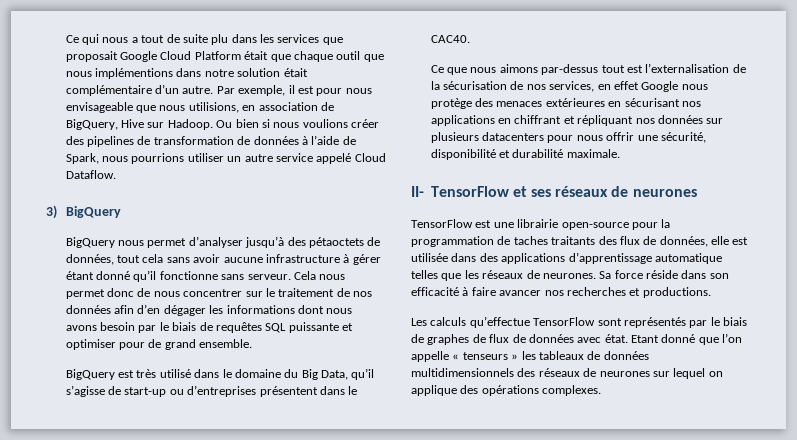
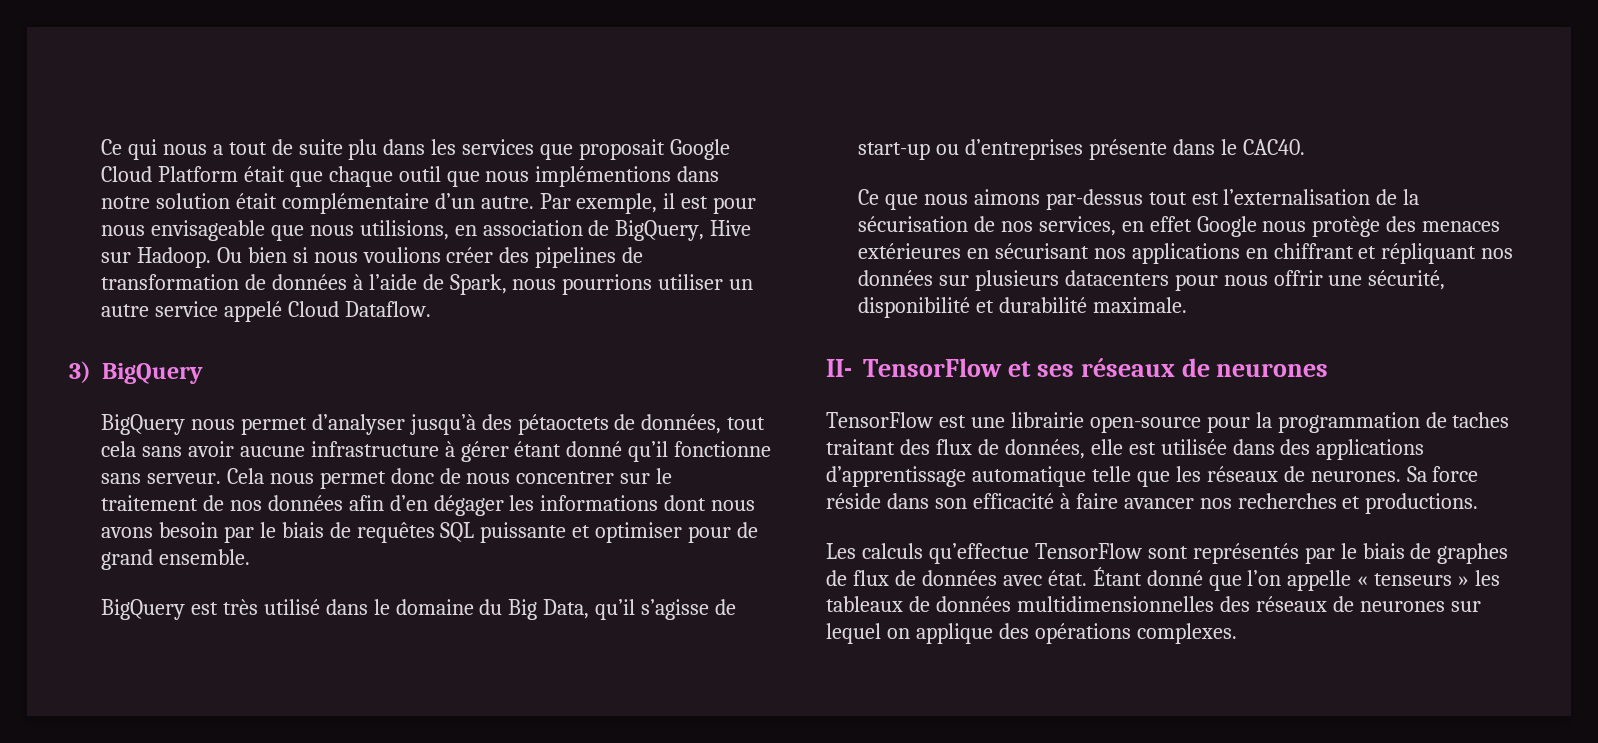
- BigQuery est très utilisé dans le domaine du Big Data, qu’il s’agisse de start-up ou d’entreprises présentent dans le CAC40.
+ BigQuery est très utilisé dans le domaine du Big Data, qu’il s’agisse de start-up ou d’entreprises présente dans le CAC40.
- TensorFlow est une librairie open-source pour la programmation de taches traitants des flux de données, elle est utilisée dans des applications d’apprentissage automatique telles que les réseaux de neurones.
+ TensorFlow est une librairie open-source pour la programmation de taches traitant des flux de données, elle est utilisée dans des applications d’apprentissage automatique telle que les réseaux de neurones.
- Etant donné que l’on appelle « tenseurs » les tableaux de données multidimensionnels des réseaux de neurones sur lequel on applique des opérations complexes.
+ Étant donné que l’on appelle « tenseurs » les tableaux de données multidimensionnelles des réseaux de neurones sur lequel on applique des opérations complexes.

